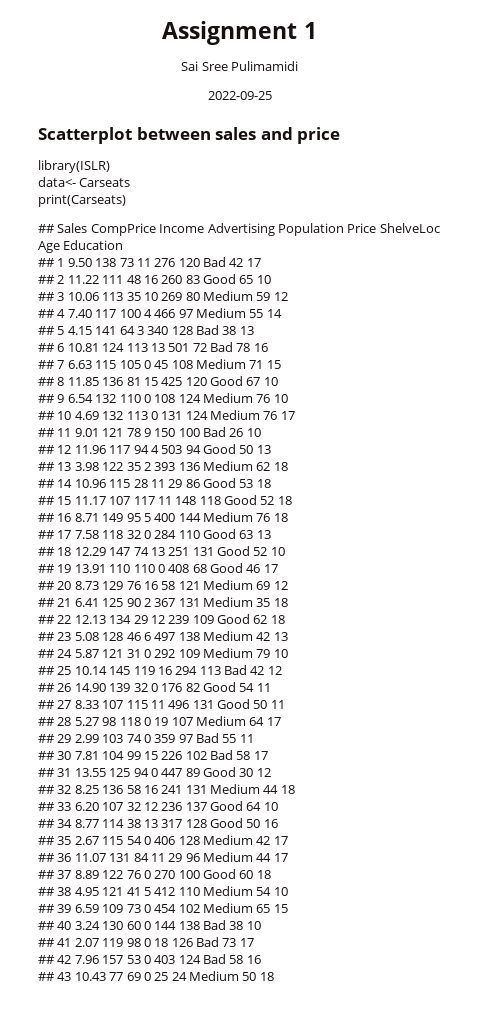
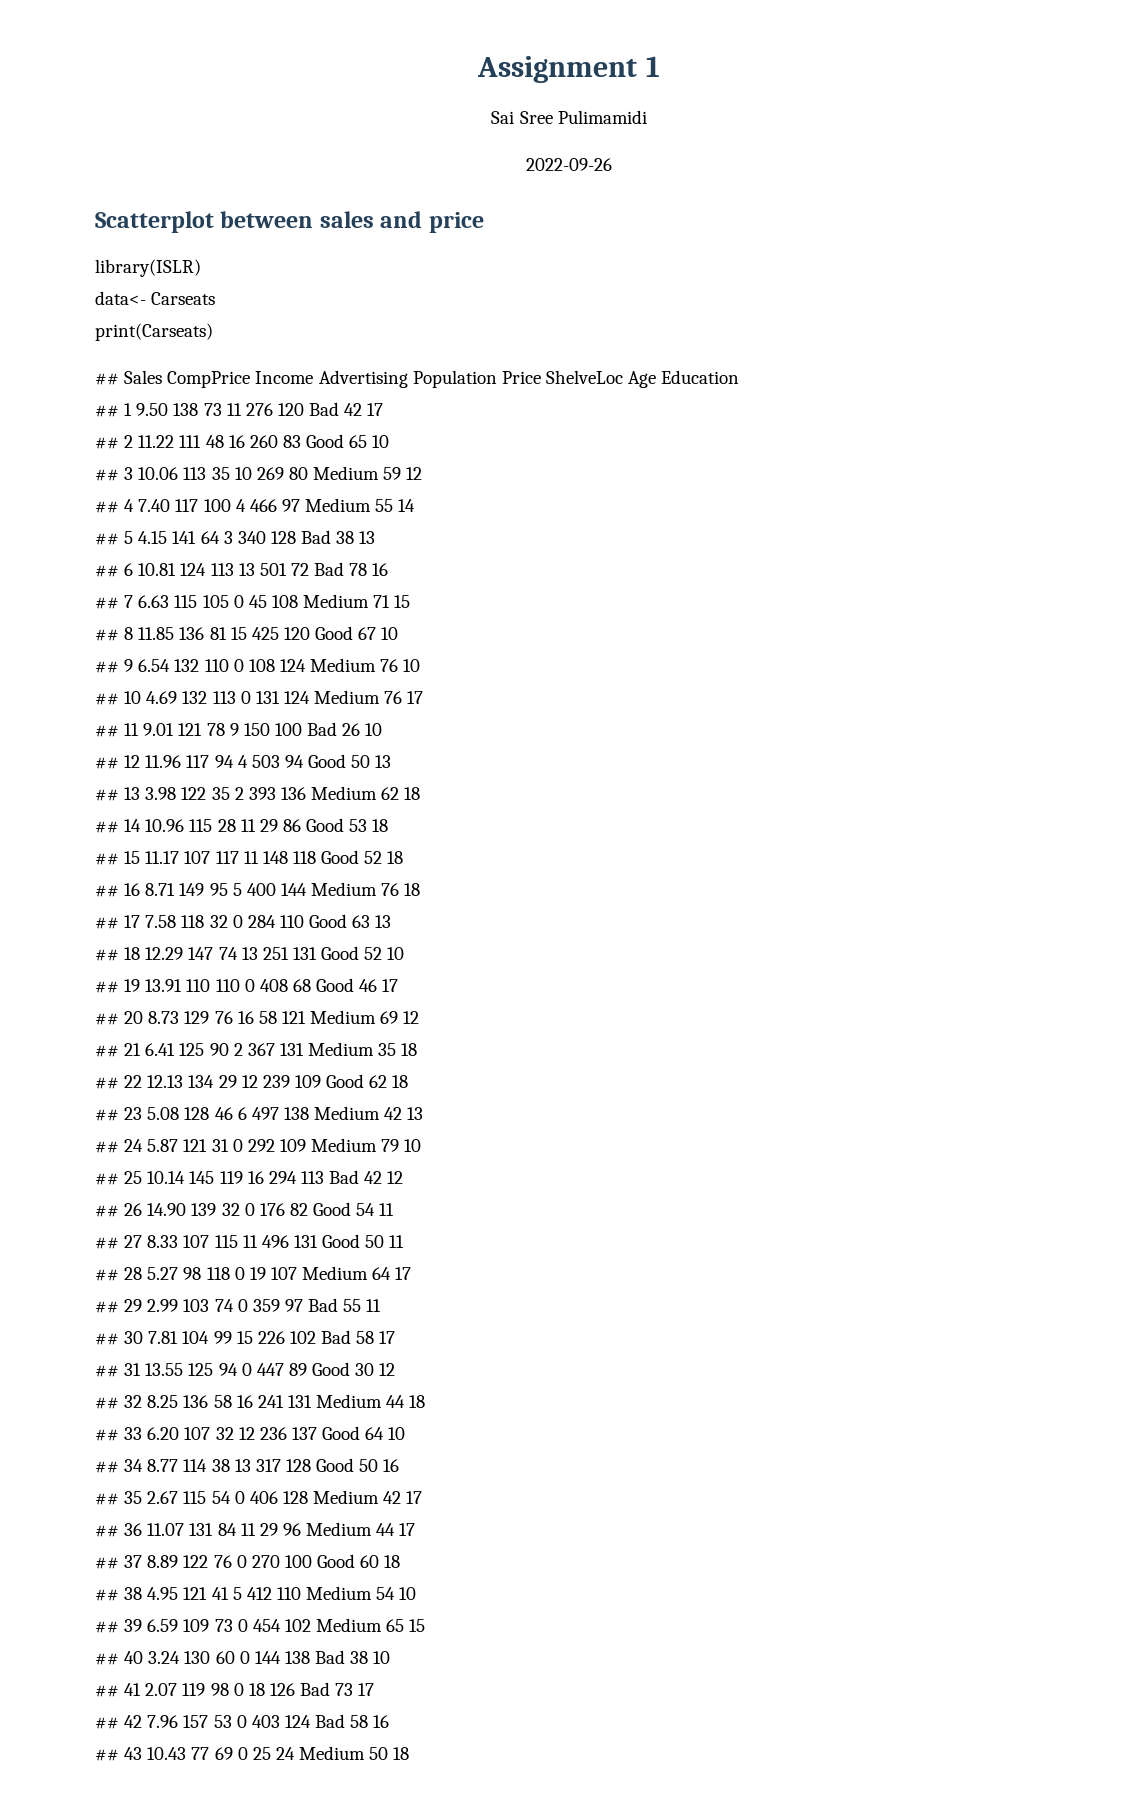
- 2022-09-25
+ 2022-09-26

